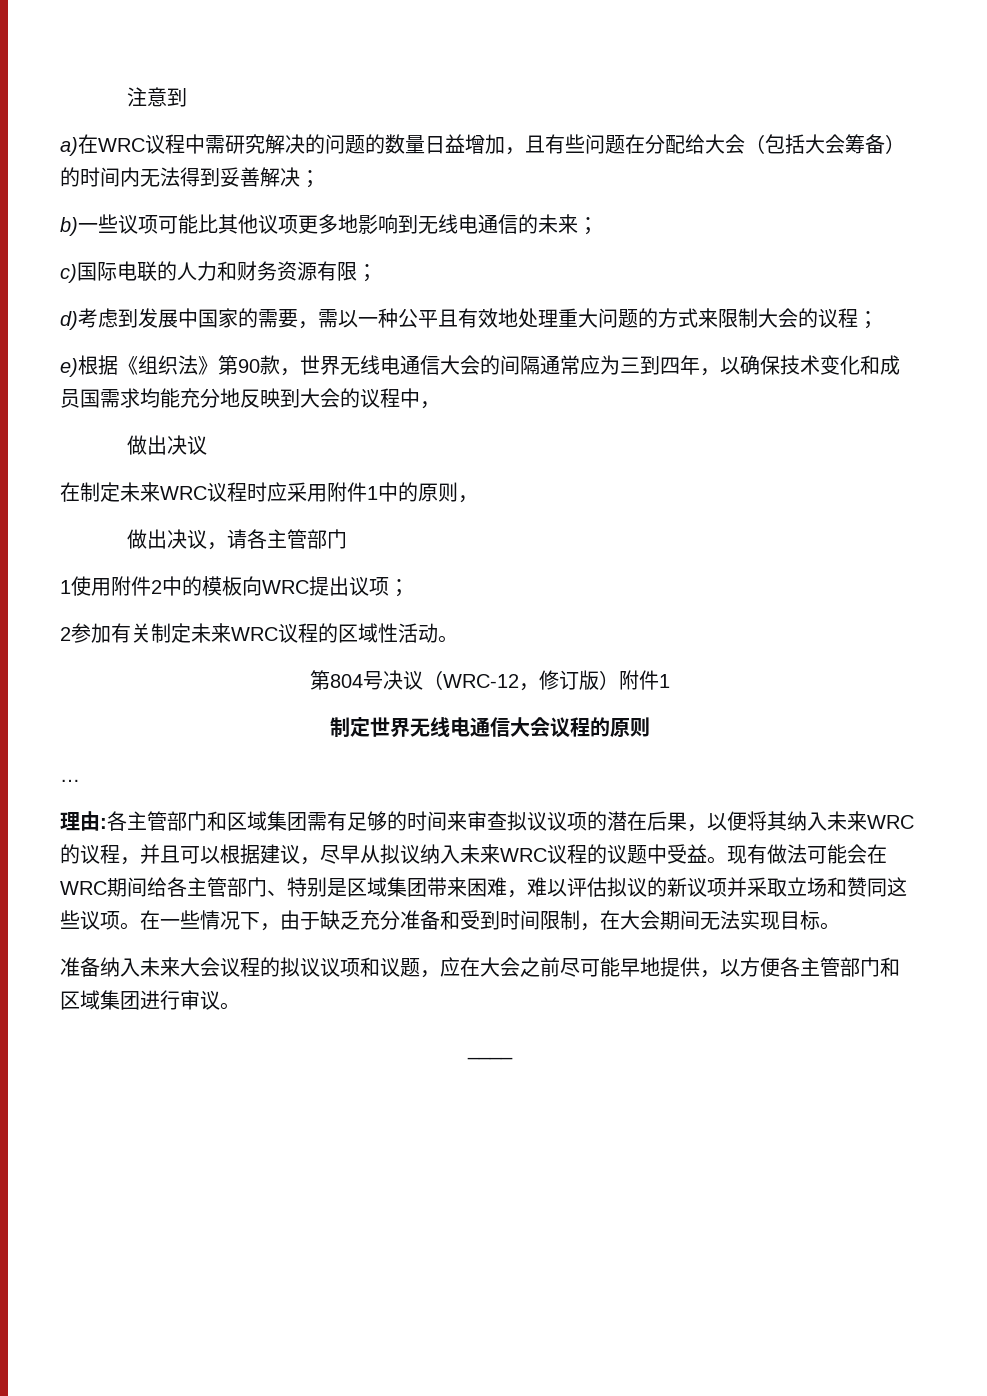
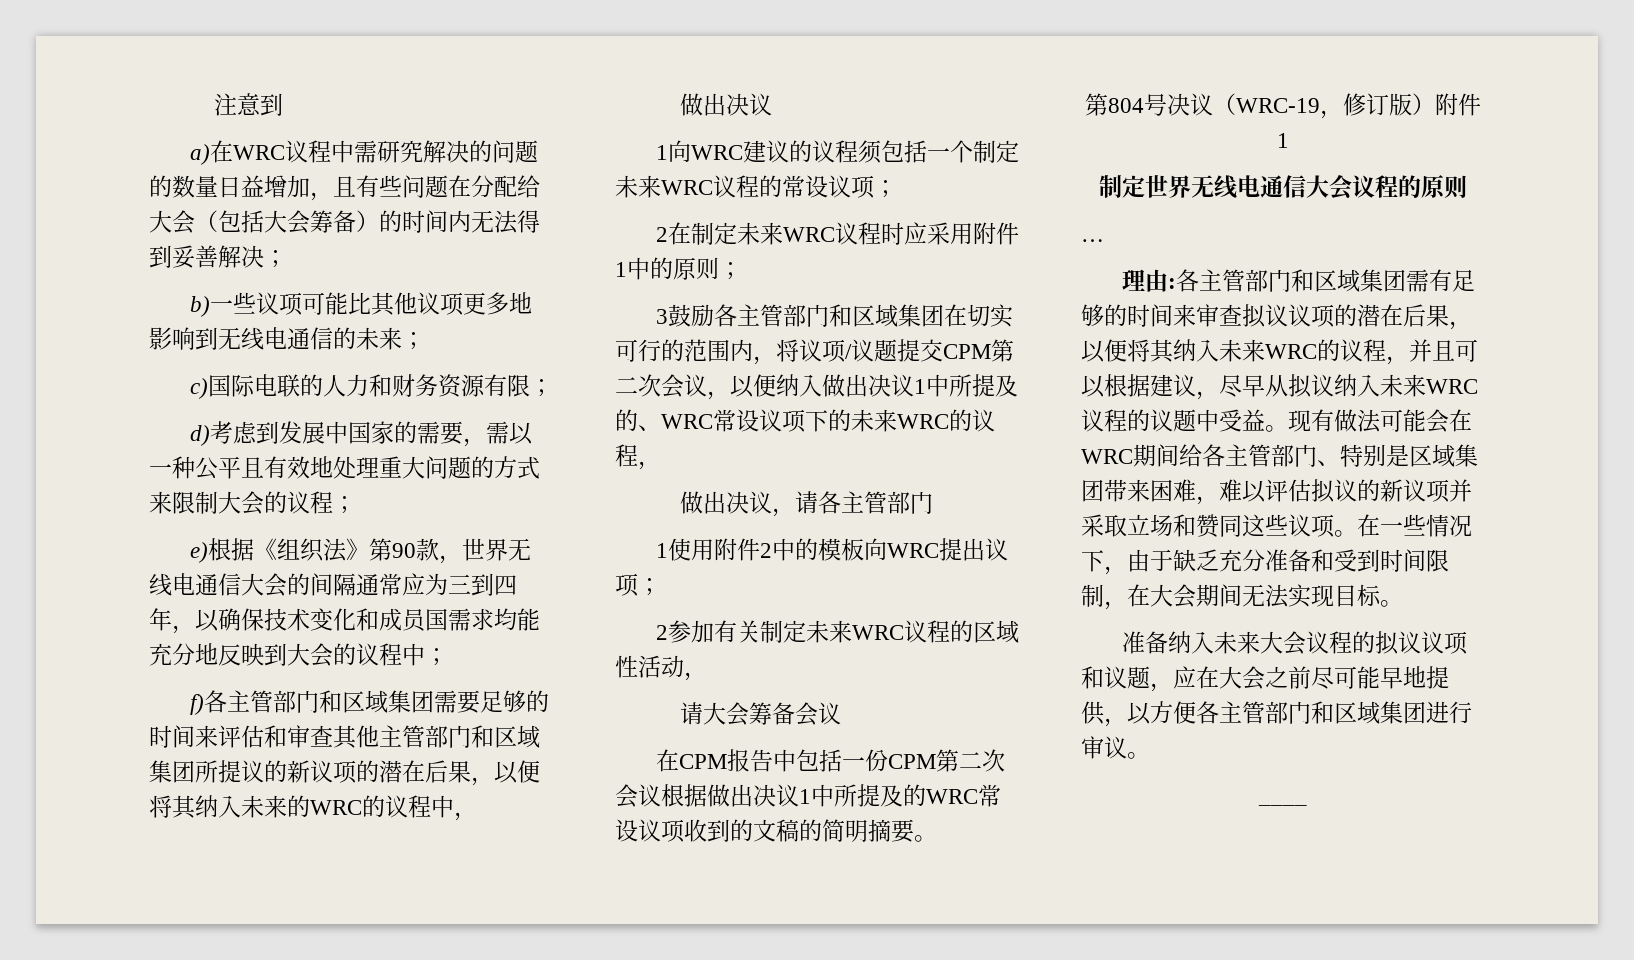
- e)根据《组织法》第90款，世界无线电通信大会的间隔通常应为三到四年，以确保技术变化和成员国需求均能充分地反映到大会的议程中，
+ e)根据《组织法》第90款，世界无线电通信大会的间隔通常应为三到四年，以确保技术变化和成员国需求均能充分地反映到大会的议程中；
+ f)各主管部门和区域集团需要足够的时间来评估和审查其他主管部门和区域集团所提议的新议项的潜在后果，以便将其纳入未来的WRC的议程中，
  做出决议
- 在制定未来WRC议程时应采用附件1中的原则，
+ 1向WRC建议的议程须包括一个制定未来WRC议程的常设议项；
+ 2在制定未来WRC议程时应采用附件1中的原则；
+ 3鼓励各主管部门和区域集团在切实可行的范围内，将议项/议题提交CPM第二次会议，以便纳入做出决议1中所提及的、WRC常设议项下的未来WRC的议程，
- 2参加有关制定未来WRC议程的区域性活动。
+ 2参加有关制定未来WRC议程的区域性活动，
+ 请大会筹备会议
+ 在CPM报告中包括一份CPM第二次会议根据做出决议1中所提及的WRC常设议项收到的文稿的简明摘要。
- 第804号决议（WRC-12，修订版）附件1
+ 第804号决议（WRC-19，修订版）附件1

